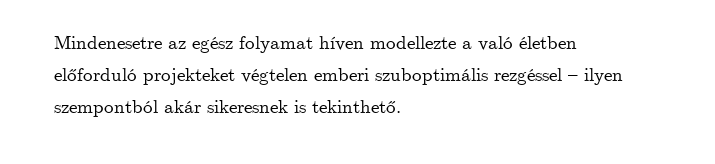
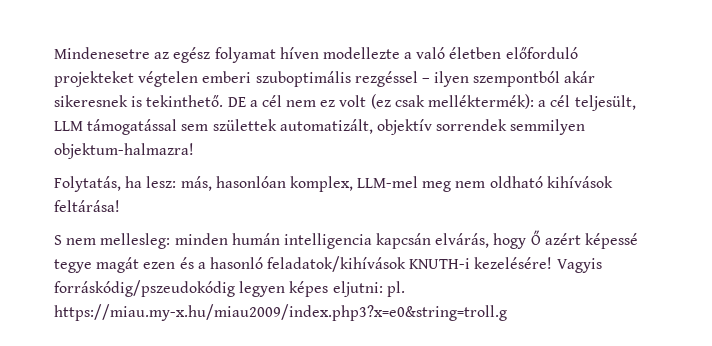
+ DE a cél nem ez volt (ez csak melléktermék): a cél teljesült, LLM támogatással sem születtek automatizált, objektív sorrendek semmilyen objektum-halmazra!
+ Folytatás, ha lesz: más, hasonlóan komplex, LLM-mel meg nem oldható kihívások feltárása!
+ S nem mellesleg: minden humán intelligencia kapcsán elvárás, hogy Ő azért képessé tegye magát ezen és a hasonló feladatok/kihívások KNUTH-i kezelésére! Vagyis forráskódig/pszeudokódig legyen képes eljutni: pl. https://miau.my-x.hu/miau2009/index.php3?x=e0&string=troll.g

